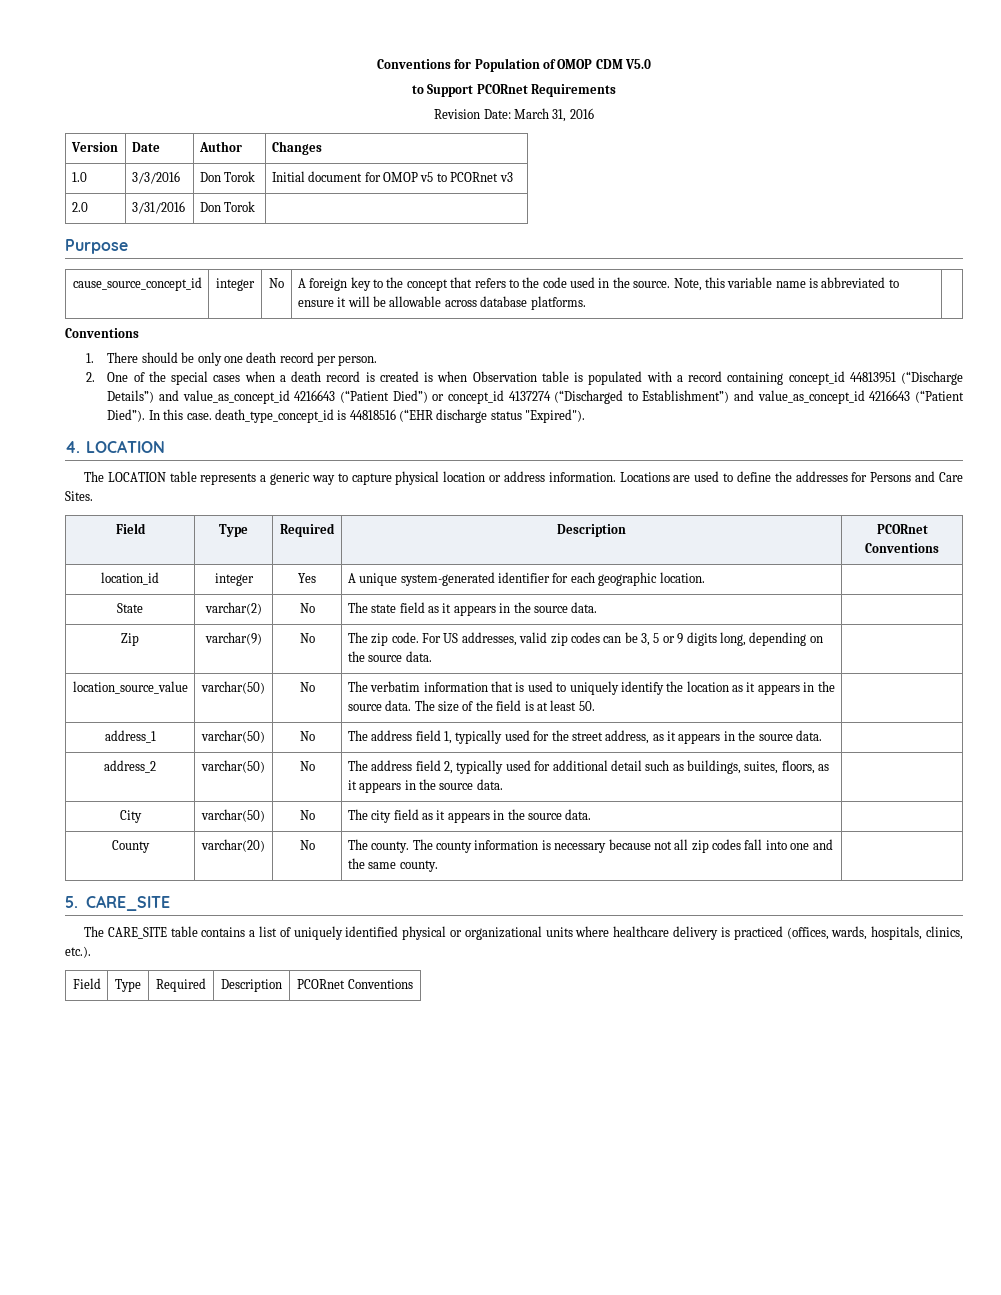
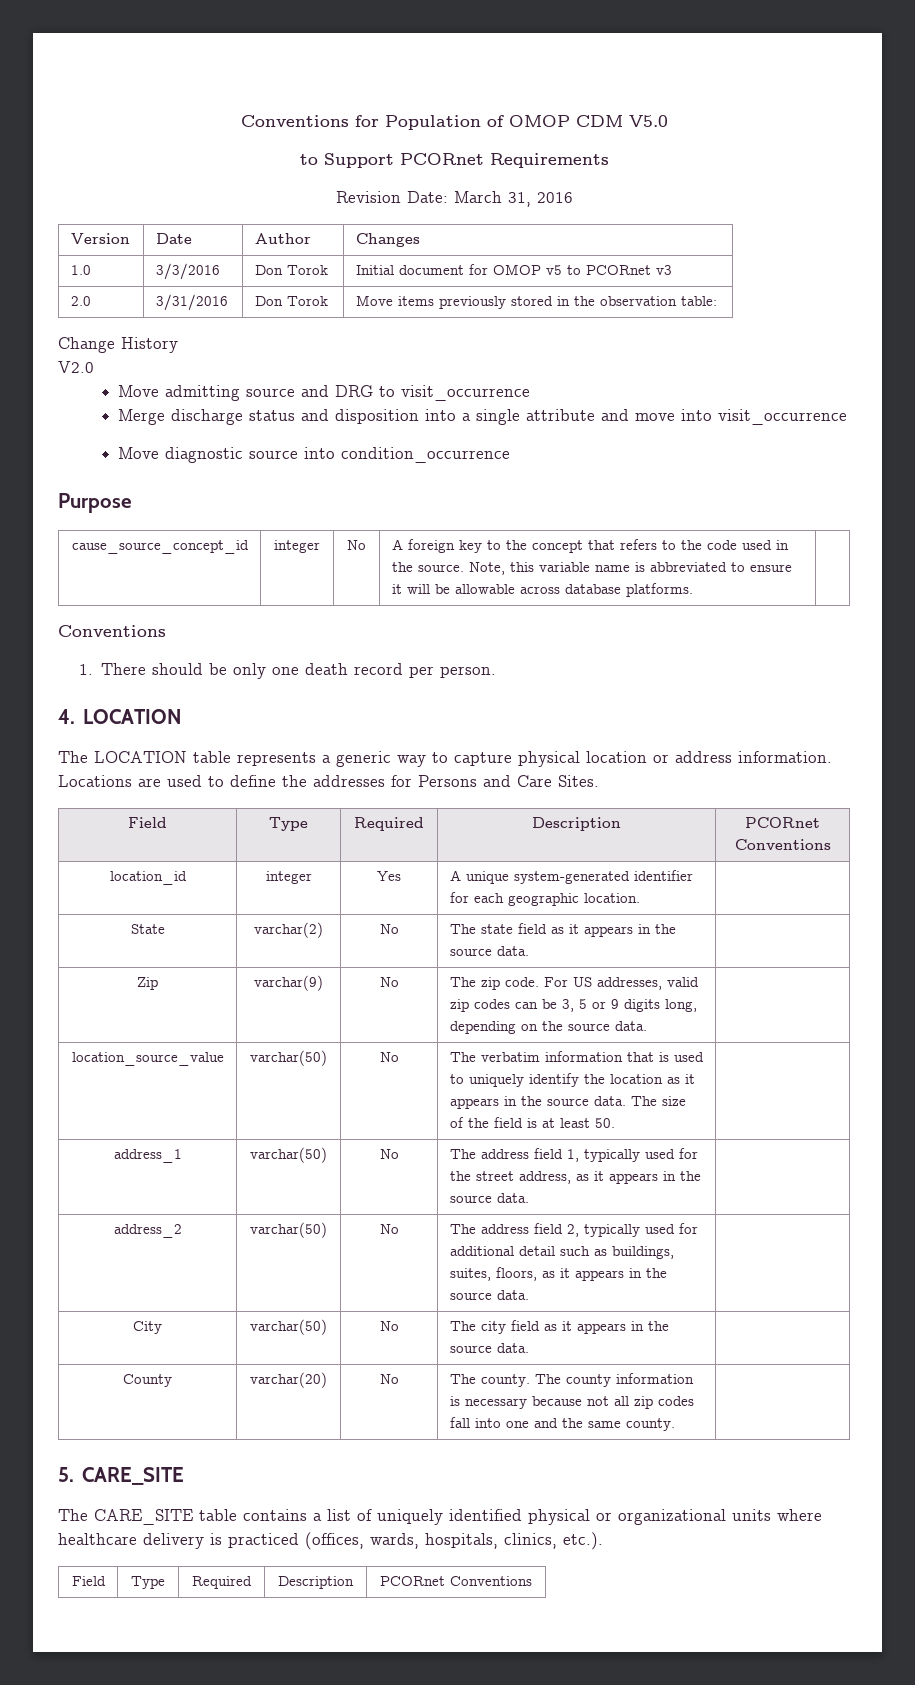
- 2.0 | 3/31/2016 | Don Torok |
+ 2.0 | 3/31/2016 | Don Torok | Move items previously stored in the observation table:
+ Change History
+ V2.0
+ Move admitting source and DRG to visit_occurrence
+ Merge discharge status and disposition into a single attribute and move into visit_occurrence
+ Move diagnostic source into condition_occurrence
- 2. One of the special cases when a death record is created is when Observation table is populated with a record containing concept_id 44813951 (“Discharge Details”) and value_as_concept_id 4216643 (“Patient Died”) or concept_id 4137274 (“Discharged to Establishment”) and value_as_concept_id 4216643 (“Patient Died”). In this case. death_type_concept_id is 44818516 (“EHR discharge status "Expired").

